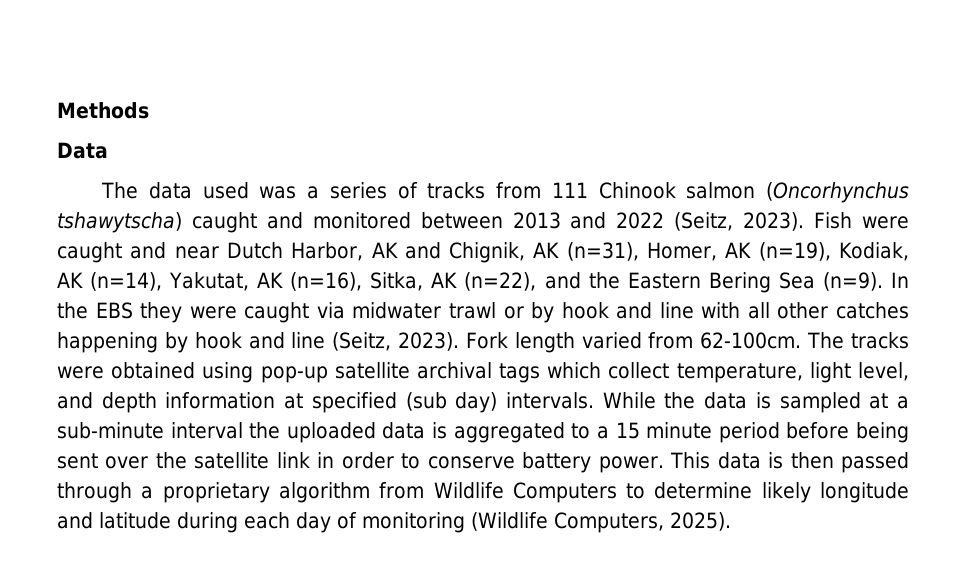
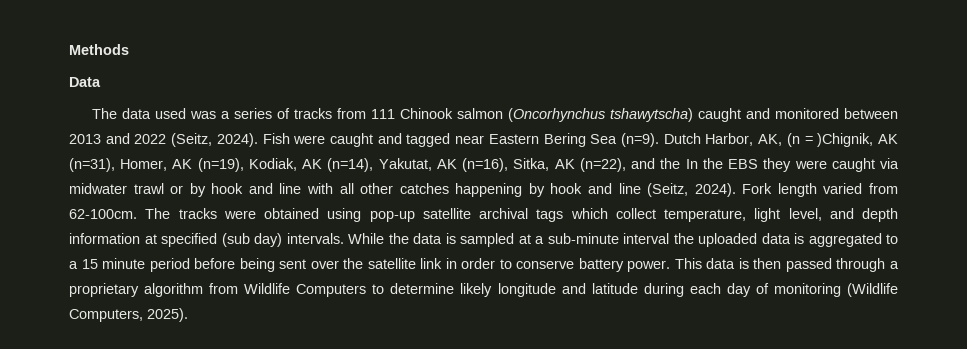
- The data used was a series of tracks from 111 Chinook salmon (Oncorhynchus tshawytscha) caught and monitored between 2013 and 2022 (Seitz, 2023).
+ The data used was a series of tracks from 111 Chinook salmon (Oncorhynchus tshawytscha) caught and monitored between 2013 and 2022 (Seitz, 2024).
- Fish were caught and near Dutch Harbor, AK and Chignik, AK (n=31), Homer, AK (n=19), Kodiak, AK (n=14), Yakutat, AK (n=16), Sitka, AK (n=22), and the Eastern Bering Sea (n=9). In the EBS they were caught via midwater trawl or by hook and line with all other catches happening by hook and line (Seitz, 2023).
+ Fish were caught and tagged near Eastern Bering Sea (n=9). Dutch Harbor, AK, (n = )Chignik, AK (n=31), Homer, AK (n=19), Kodiak, AK (n=14), Yakutat, AK (n=16), Sitka, AK (n=22), and the In the EBS they were caught via midwater trawl or by hook and line with all other catches happening by hook and line (Seitz, 2024).

